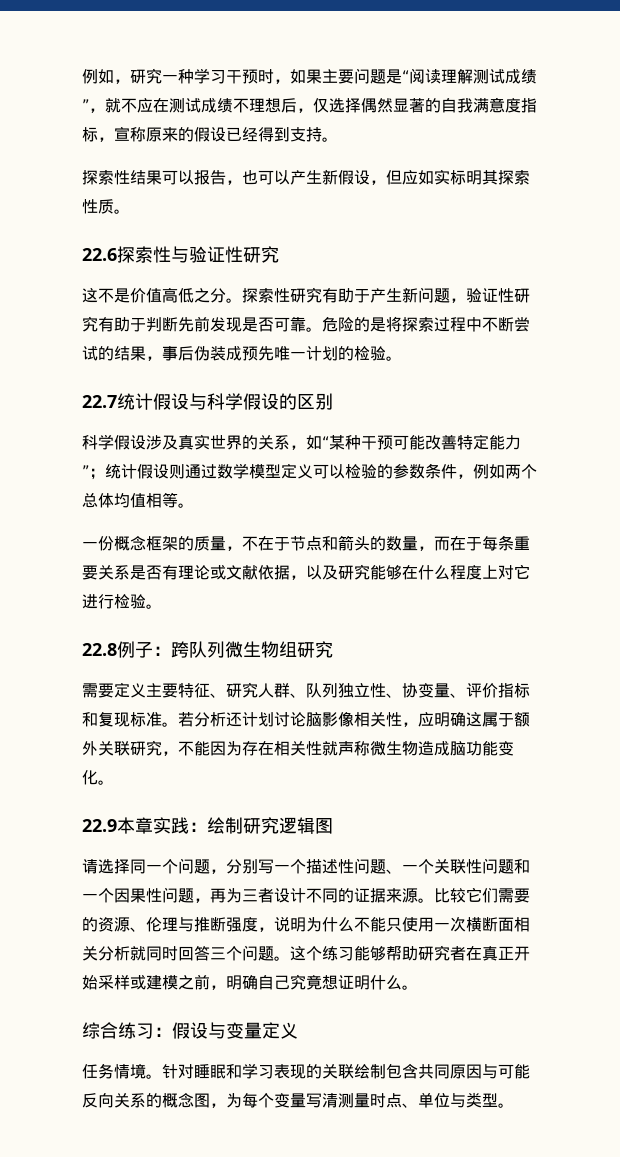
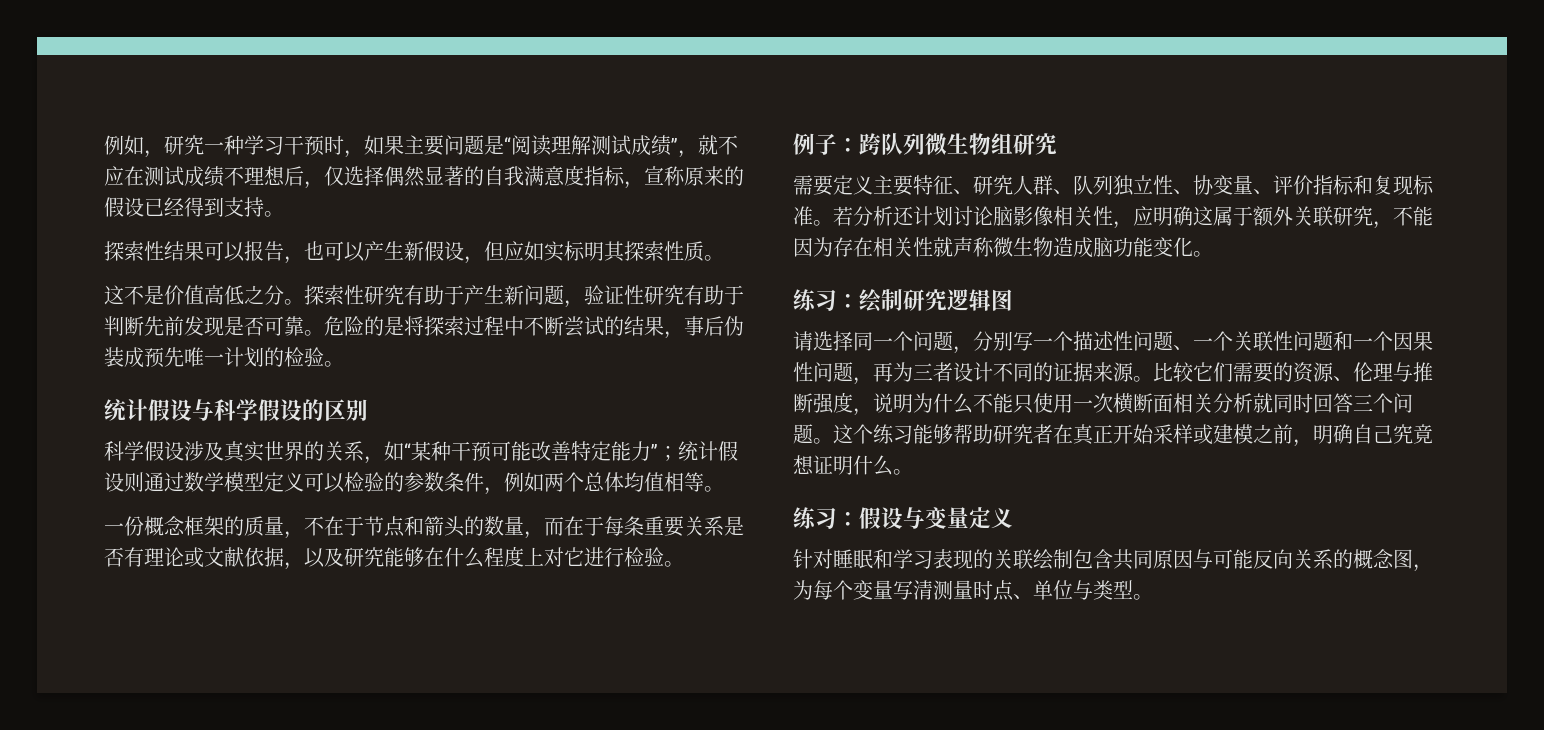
- 22.6探索性与验证性研究
- 22.7统计假设与科学假设的区别
+ 统计假设与科学假设的区别
- 22.8例子：跨队列微生物组研究
+ 例子：跨队列微生物组研究
- 22.9本章实践：绘制研究逻辑图
+ 练习：绘制研究逻辑图
- 综合练习：假设与变量定义
+ 练习：假设与变量定义
- 任务情境。

